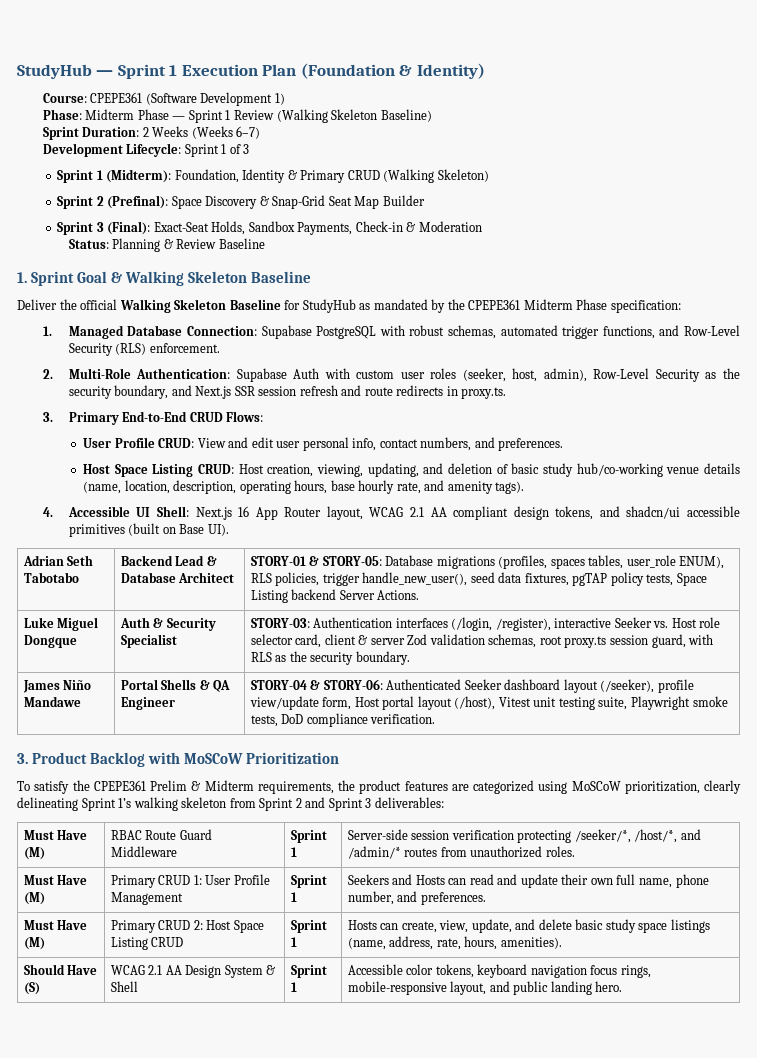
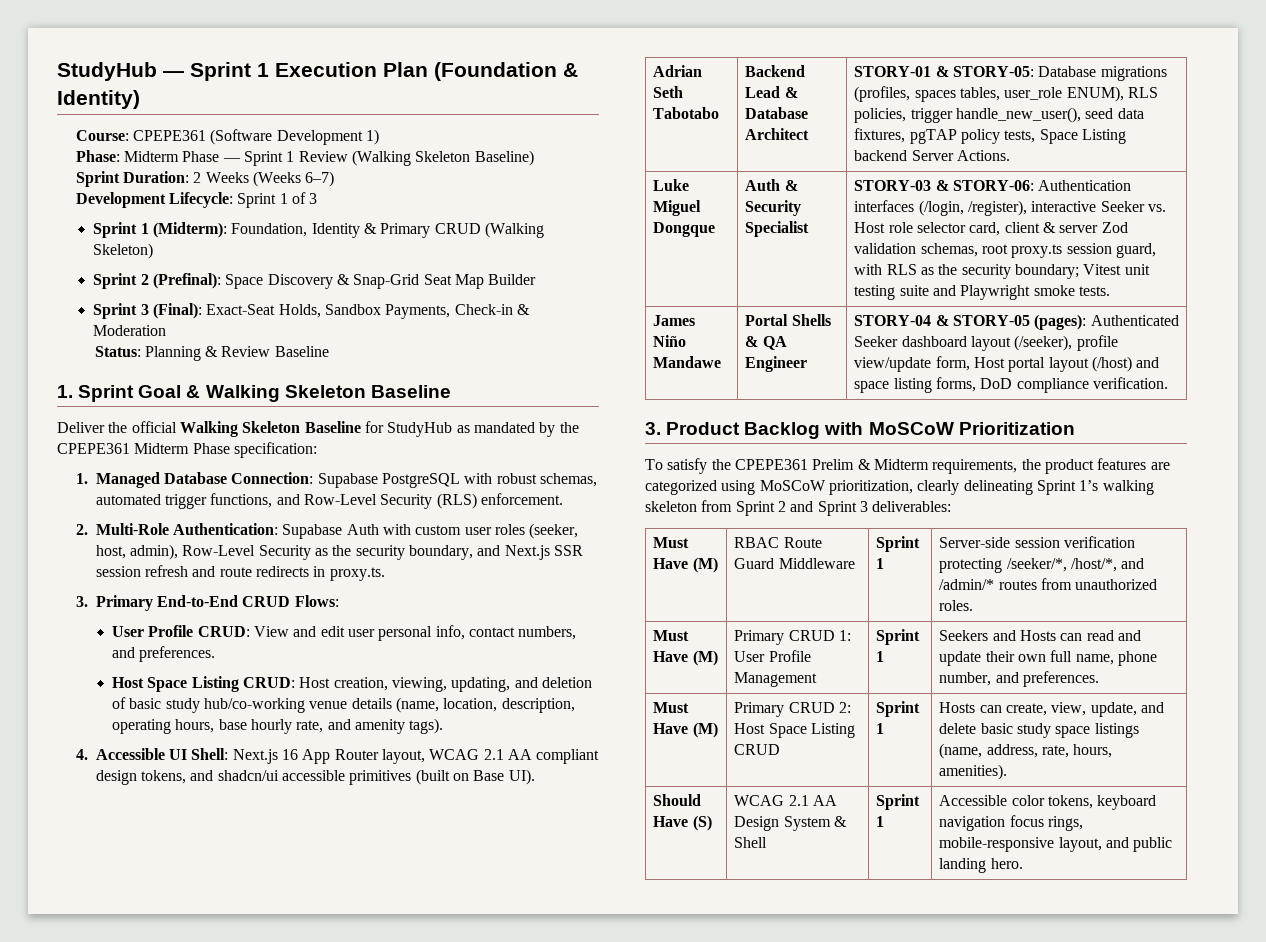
- STORY-03: Authentication interfaces (/login, /register), interactive Seeker vs. Host role selector card, client & server Zod validation schemas, root proxy.ts session guard, with RLS as the security boundary.
+ STORY-03 & STORY-06: Authentication interfaces (/login, /register), interactive Seeker vs. Host role selector card, client & server Zod validation schemas, root proxy.ts session guard, with RLS as the security boundary; Vitest unit testing suite and Playwright smoke tests.
- James Niño Mandawe | Portal Shells & QA Engineer | STORY-04 & STORY-06: Authenticated Seeker dashboard layout (/seeker), profile view/update form, Host portal layout (/host), Vitest unit testing suite, Playwright smoke tests, DoD compliance verification.
+ James Niño Mandawe | Portal Shells & QA Engineer | STORY-04 & STORY-05 (pages): Authenticated Seeker dashboard layout (/seeker), profile view/update form, Host portal layout (/host) and space listing forms, DoD compliance verification.

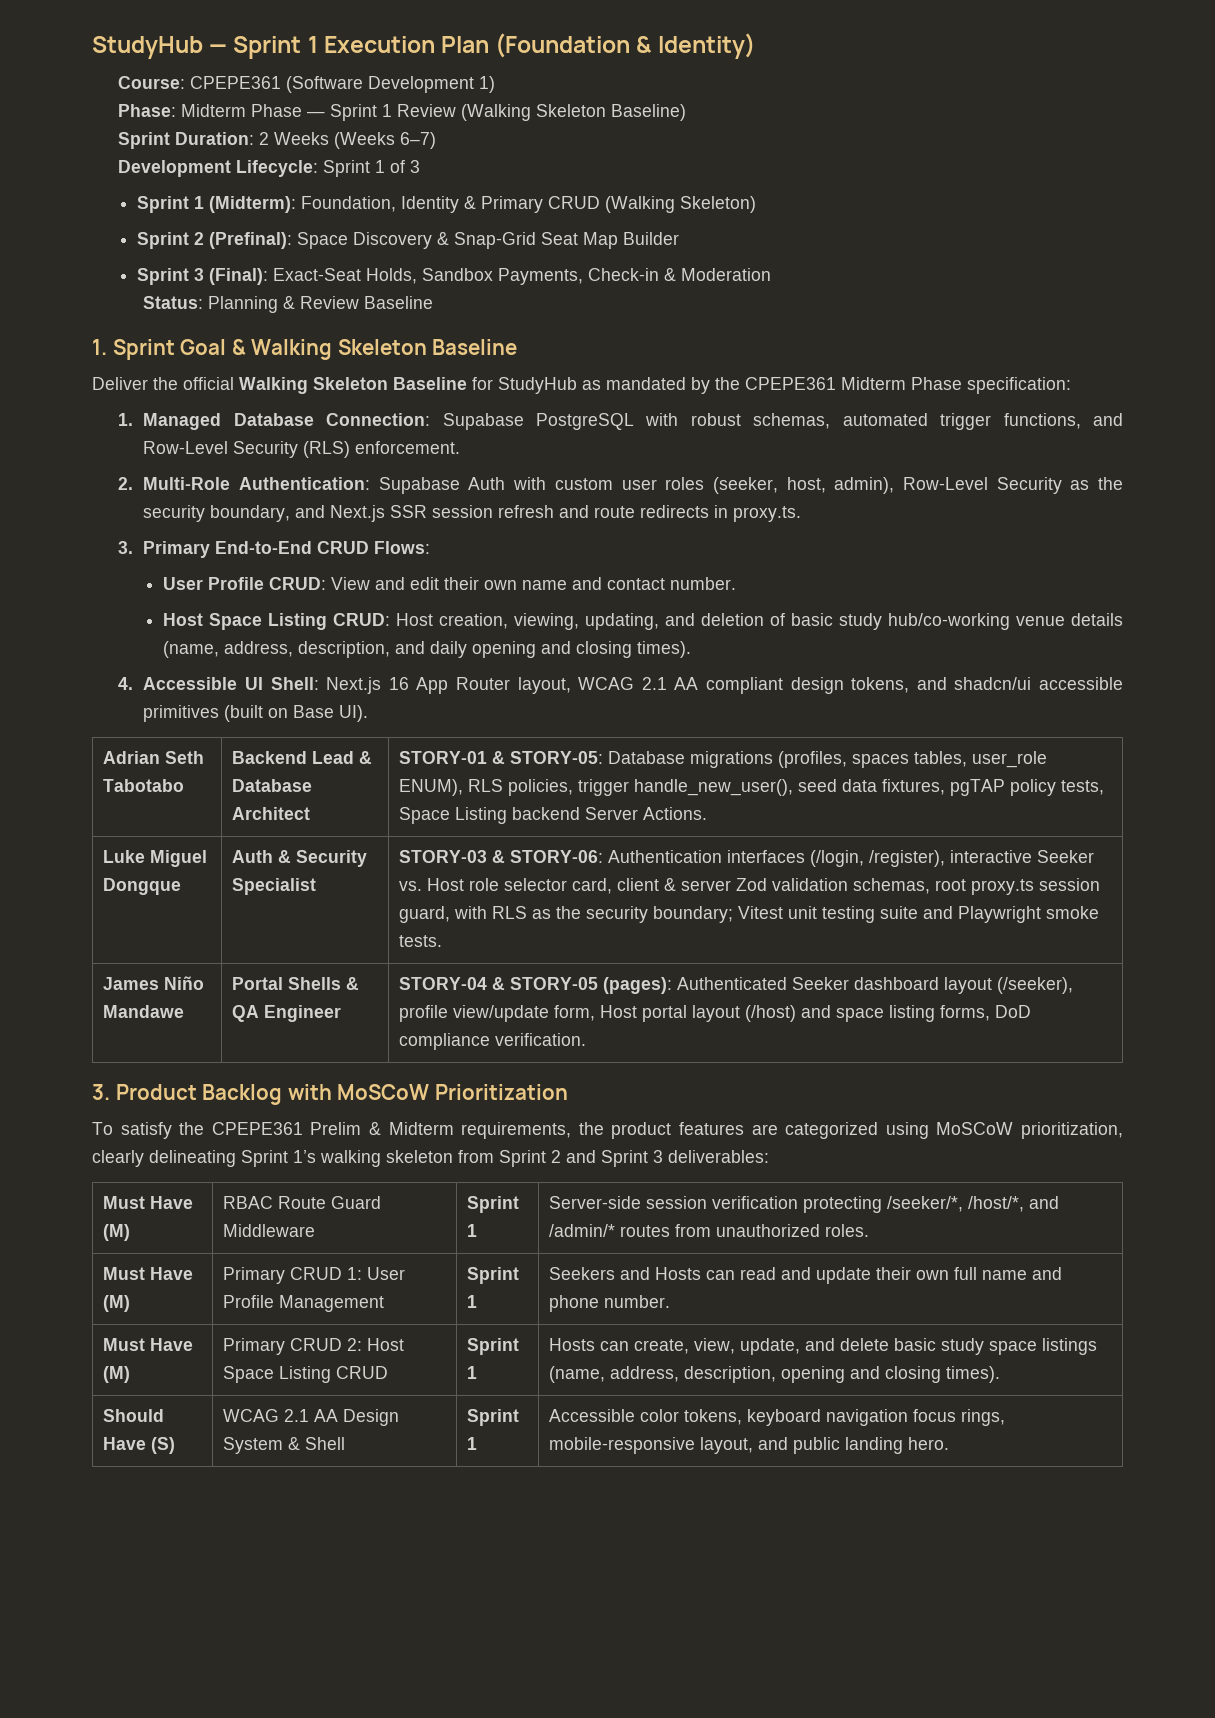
- User Profile CRUD: View and edit user personal info, contact numbers, and preferences.
+ User Profile CRUD: View and edit their own name and contact number.
- Host Space Listing CRUD: Host creation, viewing, updating, and deletion of basic study hub/co-working venue details (name, location, description, operating hours, base hourly rate, and amenity tags).
+ Host Space Listing CRUD: Host creation, viewing, updating, and deletion of basic study hub/co-working venue details (name, address, description, and daily opening and closing times).
- Must Have (M) | Primary CRUD 1: User Profile Management | Sprint 1 | Seekers and Hosts can read and update their own full name, phone number, and preferences.
+ Must Have (M) | Primary CRUD 1: User Profile Management | Sprint 1 | Seekers and Hosts can read and update their own full name and phone number.
- Must Have (M) | Primary CRUD 2: Host Space Listing CRUD | Sprint 1 | Hosts can create, view, update, and delete basic study space listings (name, address, rate, hours, amenities).
+ Must Have (M) | Primary CRUD 2: Host Space Listing CRUD | Sprint 1 | Hosts can create, view, update, and delete basic study space listings (name, address, description, opening and closing times).

